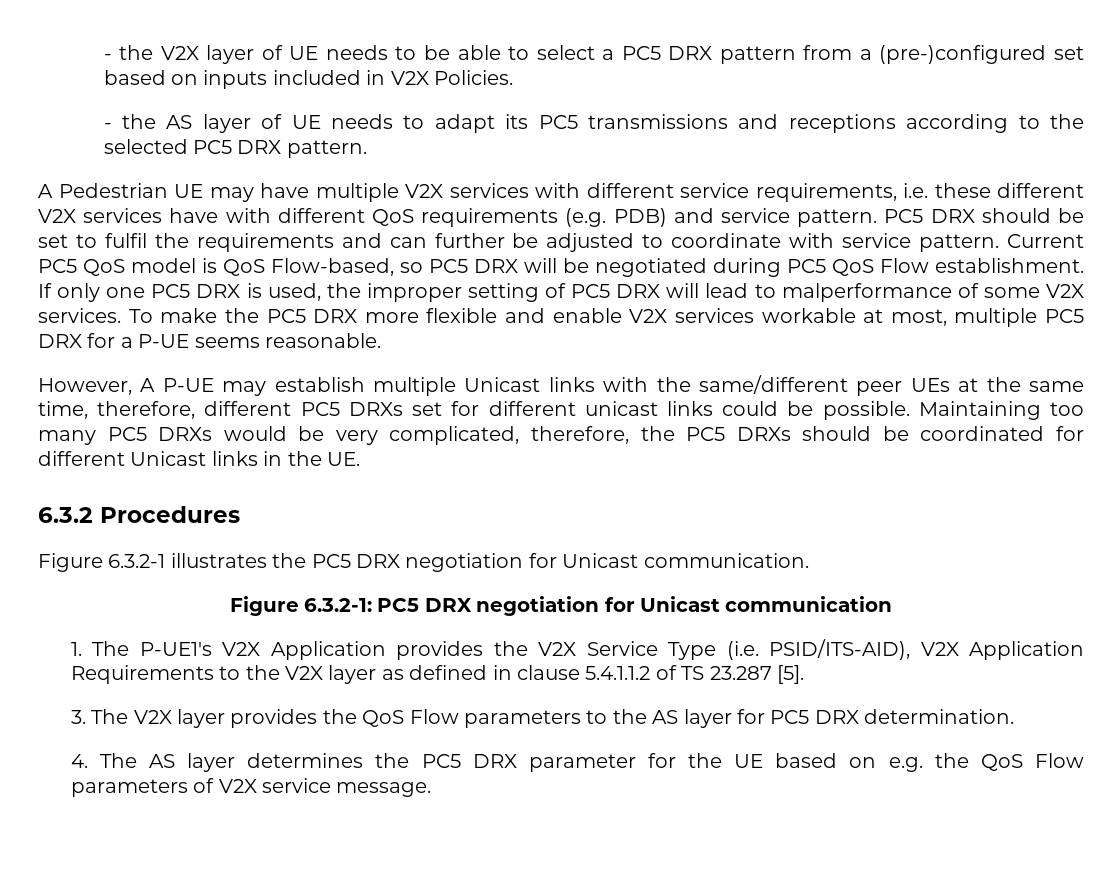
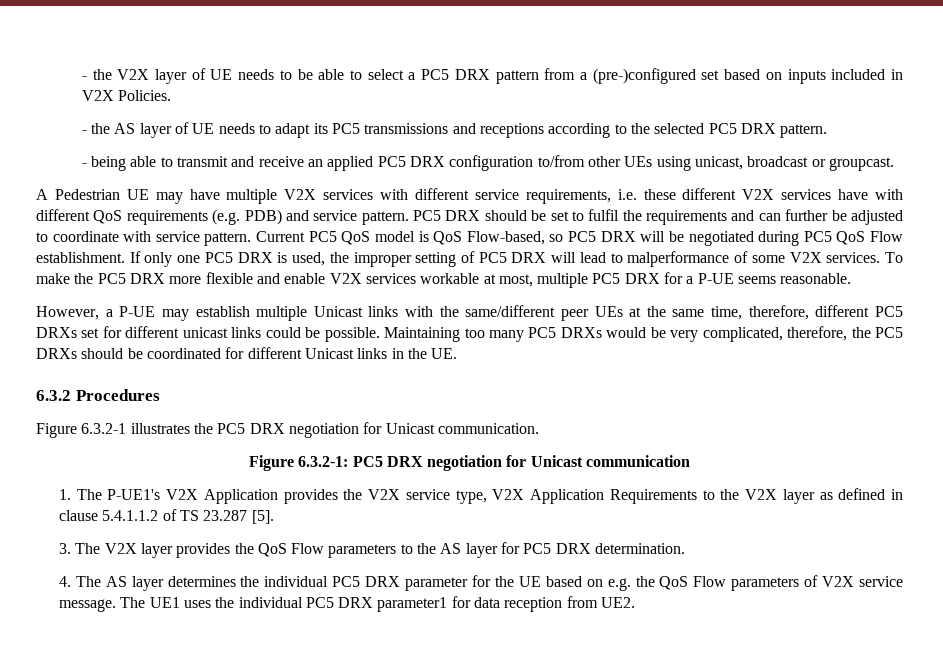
+ - being able to transmit and receive an applied PC5 DRX configuration to/from other UEs using unicast, broadcast or groupcast.
- However, A P-UE may establish multiple Unicast links with the same/different peer UEs at the same time, therefore, different PC5 DRXs set for different unicast links could be possible.
+ However, a P-UE may establish multiple Unicast links with the same/different peer UEs at the same time, therefore, different PC5 DRXs set for different unicast links could be possible.
- 1. The P-UE1's V2X Application provides the V2X Service Type (i.e. PSID/ITS-AID), V2X Application Requirements to the V2X layer as defined in clause 5.4.1.1.2 of TS 23.287 [5].
+ 1. The P-UE1's V2X Application provides the V2X service type, V2X Application Requirements to the V2X layer as defined in clause 5.4.1.1.2 of TS 23.287 [5].
- 4. The AS layer determines the PC5 DRX parameter for the UE based on e.g. the QoS Flow parameters of V2X service message.
+ 4. The AS layer determines the individual PC5 DRX parameter for the UE based on e.g. the QoS Flow parameters of V2X service message.
+ The UE1 uses the individual PC5 DRX parameter1 for data reception from UE2.

